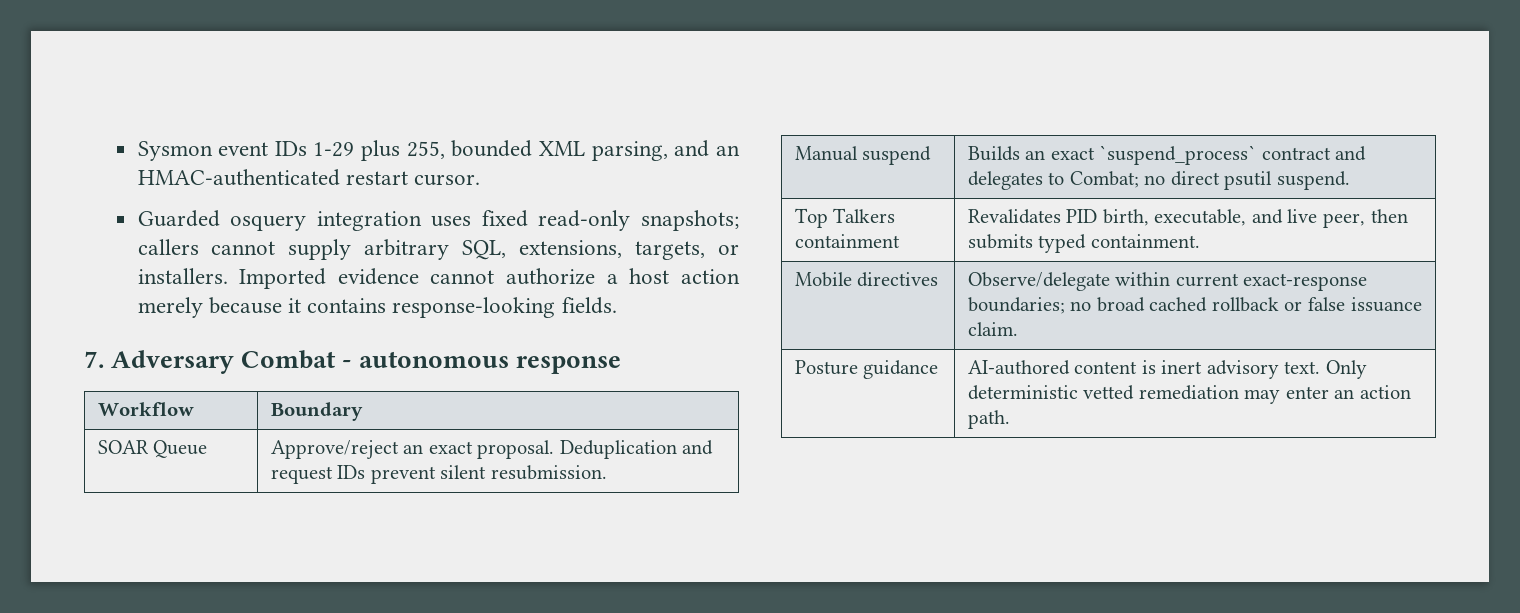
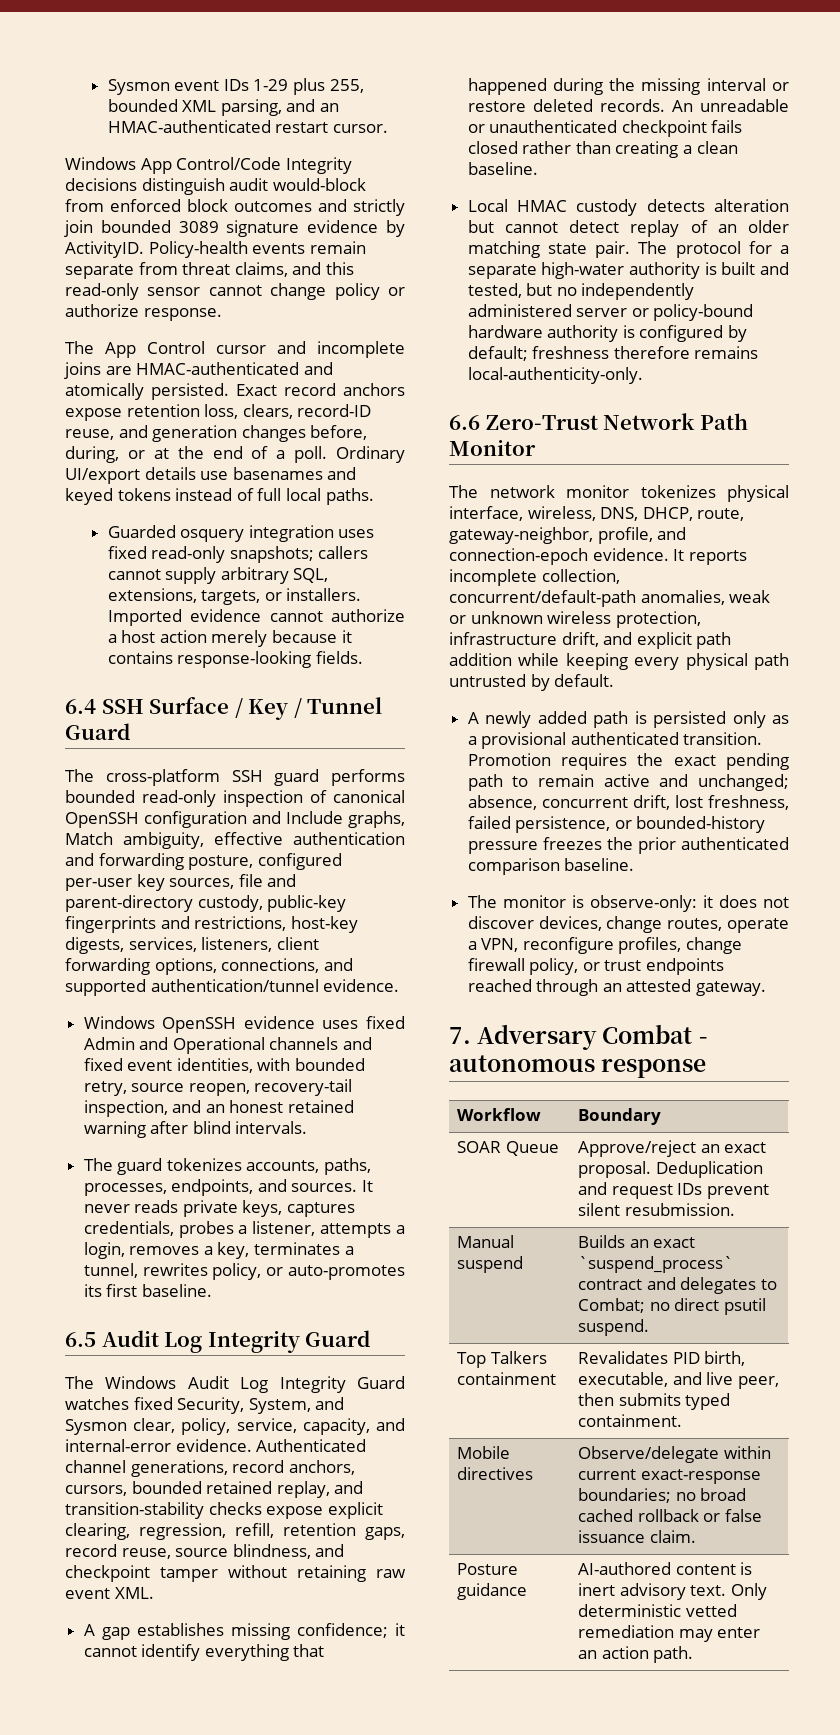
+ Windows App Control/Code Integrity decisions distinguish audit would-block from enforced block outcomes and strictly join bounded 3089 signature evidence by ActivityID. Policy-health events remain separate from threat claims, and this read-only sensor cannot change policy or authorize response.
+ The App Control cursor and incomplete joins are HMAC-authenticated and atomically persisted. Exact record anchors expose retention loss, clears, record-ID reuse, and generation changes before, during, or at the end of a poll. Ordinary UI/export details use basenames and keyed tokens instead of full local paths.
+ 6.4 SSH Surface / Key / Tunnel Guard
+ The cross-platform SSH guard performs bounded read-only inspection of canonical OpenSSH configuration and Include graphs, Match ambiguity, effective authentication and forwarding posture, configured per-user key sources, file and parent-directory custody, public-key fingerprints and restrictions, host-key digests, services, listeners, client forwarding options, connections, and supported authentication/tunnel evidence.
+ Windows OpenSSH evidence uses fixed Admin and Operational channels and fixed event identities, with bounded retry, source reopen, recovery-tail inspection, and an honest retained warning after blind intervals.
+ The guard tokenizes accounts, paths, processes, endpoints, and sources. It never reads private keys, captures credentials, probes a listener, attempts a login, removes a key, terminates a tunnel, rewrites policy, or auto-promotes its first baseline.
+ 6.5 Audit Log Integrity Guard
+ The Windows Audit Log Integrity Guard watches fixed Security, System, and Sysmon clear, policy, service, capacity, and internal-error evidence. Authenticated channel generations, record anchors, cursors, bounded retained replay, and transition-stability checks expose explicit clearing, regression, refill, retention gaps, record reuse, source blindness, and checkpoint tamper without retaining raw event XML.
+ A gap establishes missing confidence; it cannot identify everything that happened during the missing interval or restore deleted records. An unreadable or unauthenticated checkpoint fails closed rather than creating a clean baseline.
+ Local HMAC custody detects alteration but cannot detect replay of an older matching state pair. The protocol for a separate high-water authority is built and tested, but no independently administered server or policy-bound hardware authority is configured by default; freshness therefore remains local-authenticity-only.
+ 6.6 Zero-Trust Network Path Monitor
+ The network monitor tokenizes physical interface, wireless, DNS, DHCP, route, gateway-neighbor, profile, and connection-epoch evidence. It reports incomplete collection, concurrent/default-path anomalies, weak or unknown wireless protection, infrastructure drift, and explicit path addition while keeping every physical path untrusted by default.
+ A newly added path is persisted only as a provisional authenticated transition. Promotion requires the exact pending path to remain active and unchanged; absence, concurrent drift, lost freshness, failed persistence, or bounded-history pressure freezes the prior authenticated comparison baseline.
+ The monitor is observe-only: it does not discover devices, change routes, operate a VPN, reconfigure profiles, change firewall policy, or trust endpoints reached through an attested gateway.

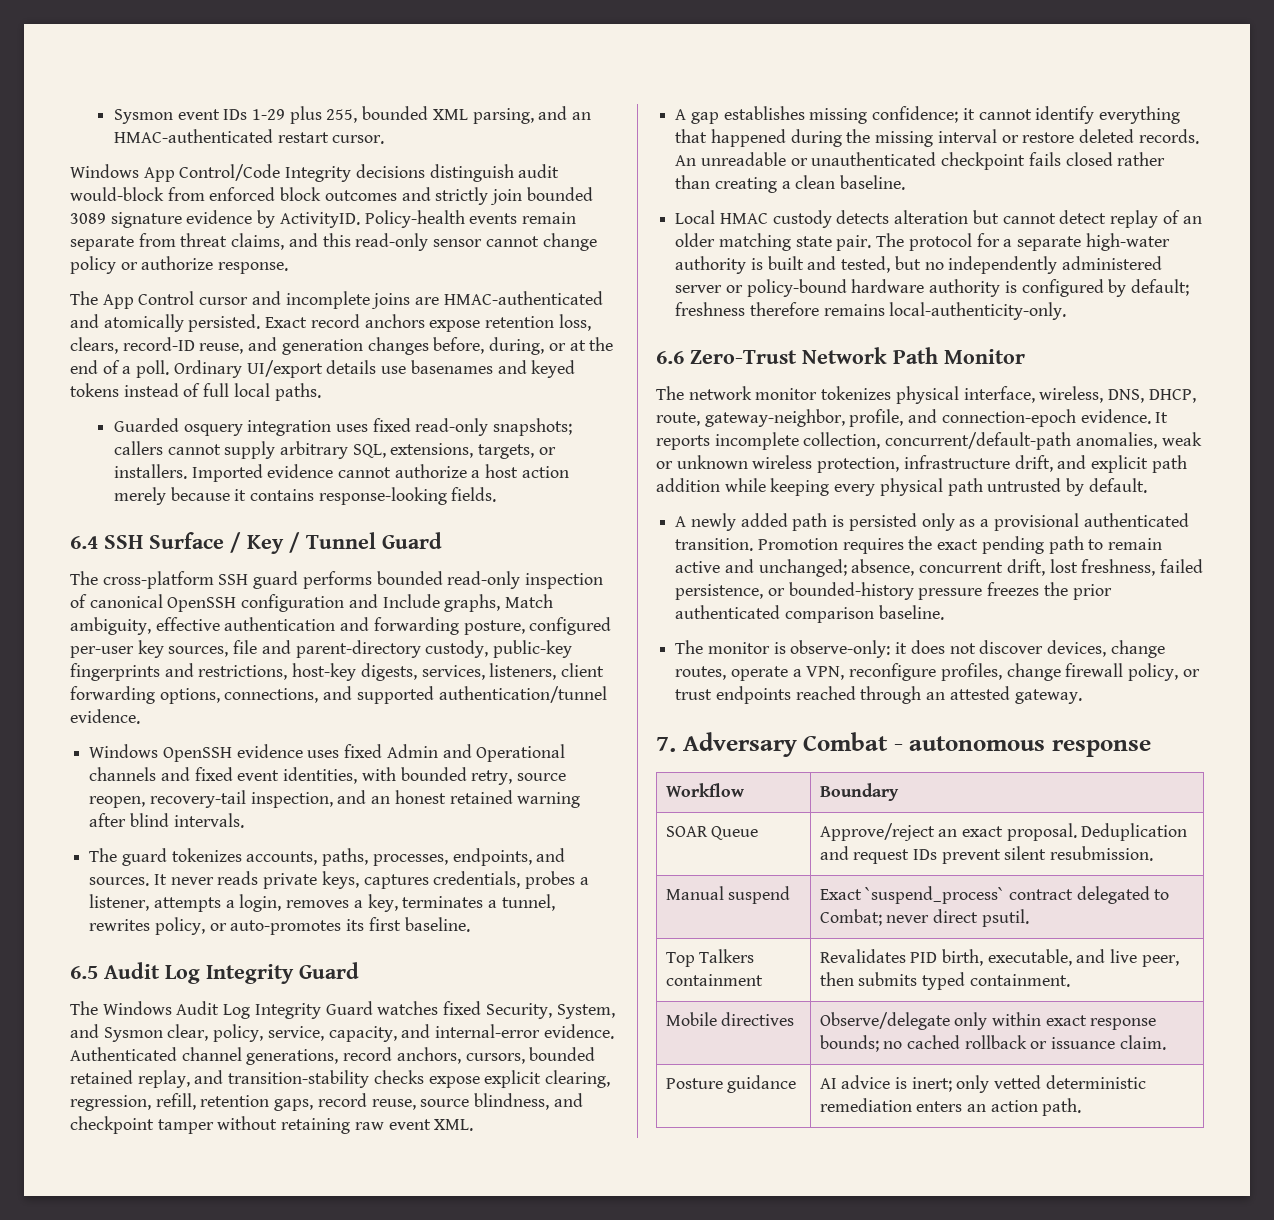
- Manual suspend | Builds an exact `suspend_process` contract and delegates to Combat; no direct psutil suspend.
+ Manual suspend | Exact `suspend_process` contract delegated to Combat; never direct psutil.
- Mobile directives | Observe/delegate within current exact-response boundaries; no broad cached rollback or false issuance claim.
+ Mobile directives | Observe/delegate only within exact response bounds; no cached rollback or issuance claim.
- Posture guidance | AI-authored content is inert advisory text. Only deterministic vetted remediation may enter an action path.
+ Posture guidance | AI advice is inert; only vetted deterministic remediation enters an action path.

